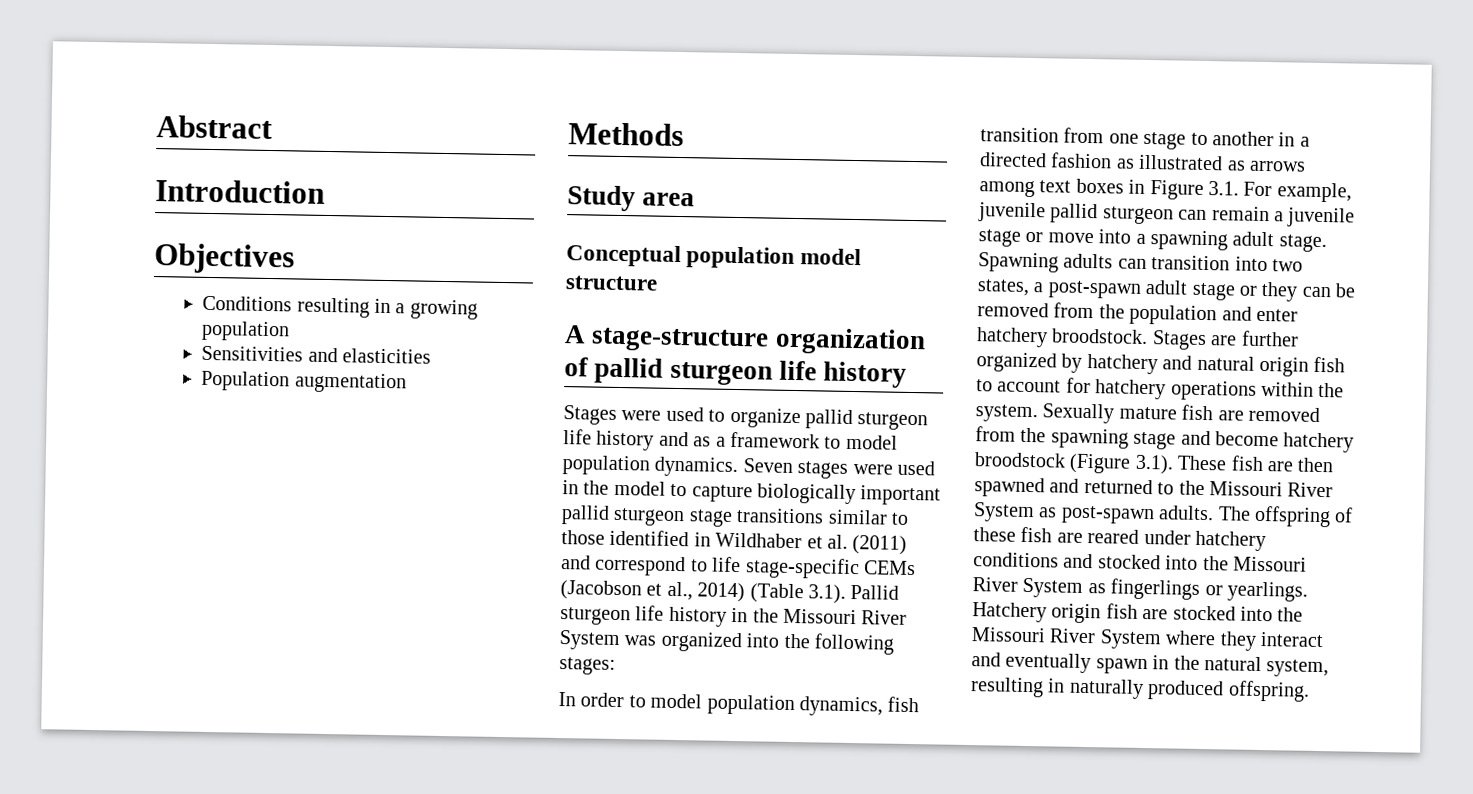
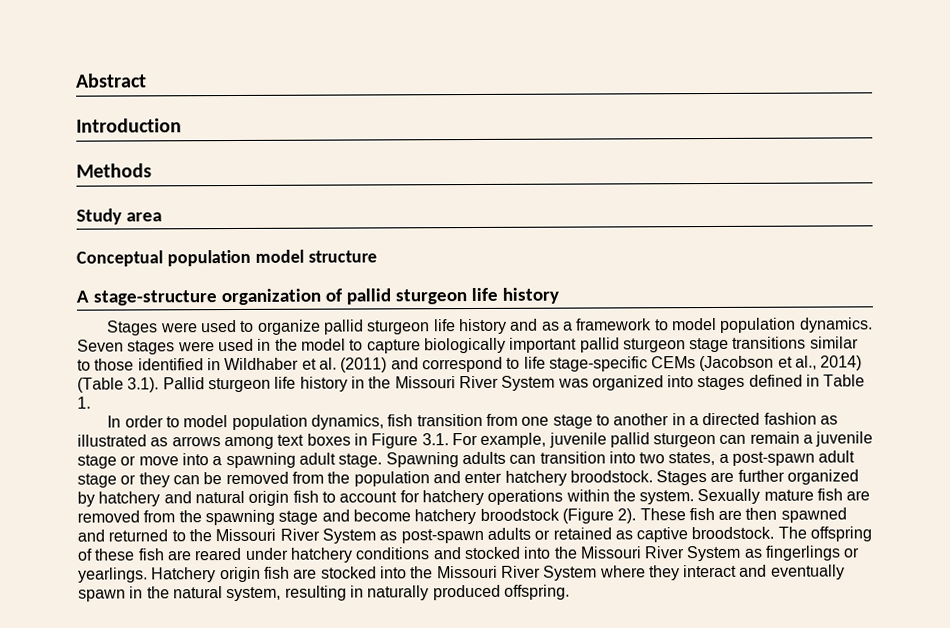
- Objectives
- Conditions resulting in a growing population
- Sensitivities and elasticities
- Population augmentation
- Seven stages were used in the model to capture biologically important pallid sturgeon stage transitions similar to those identified in Wildhaber et al. (2011) and correspond to life stage-specific CEMs (Jacobson et al., 2014) (Table 3.1). Pallid sturgeon life history in the Missouri River System was organized into the following stages:
+ Seven stages were used in the model to capture biologically important pallid sturgeon stage transitions similar to those identified in Wildhaber et al. (2011) and correspond to life stage-specific CEMs (Jacobson et al., 2014) (Table 3.1). Pallid sturgeon life history in the Missouri River System was organized into stages defined in Table 1.
- Sexually mature fish are removed from the spawning stage and become hatchery broodstock (Figure 3.1). These fish are then spawned and returned to the Missouri River System as post-spawn adults.
+ Sexually mature fish are removed from the spawning stage and become hatchery broodstock (Figure 2). These fish are then spawned and returned to the Missouri River System as post-spawn adults or retained as captive broodstock.

